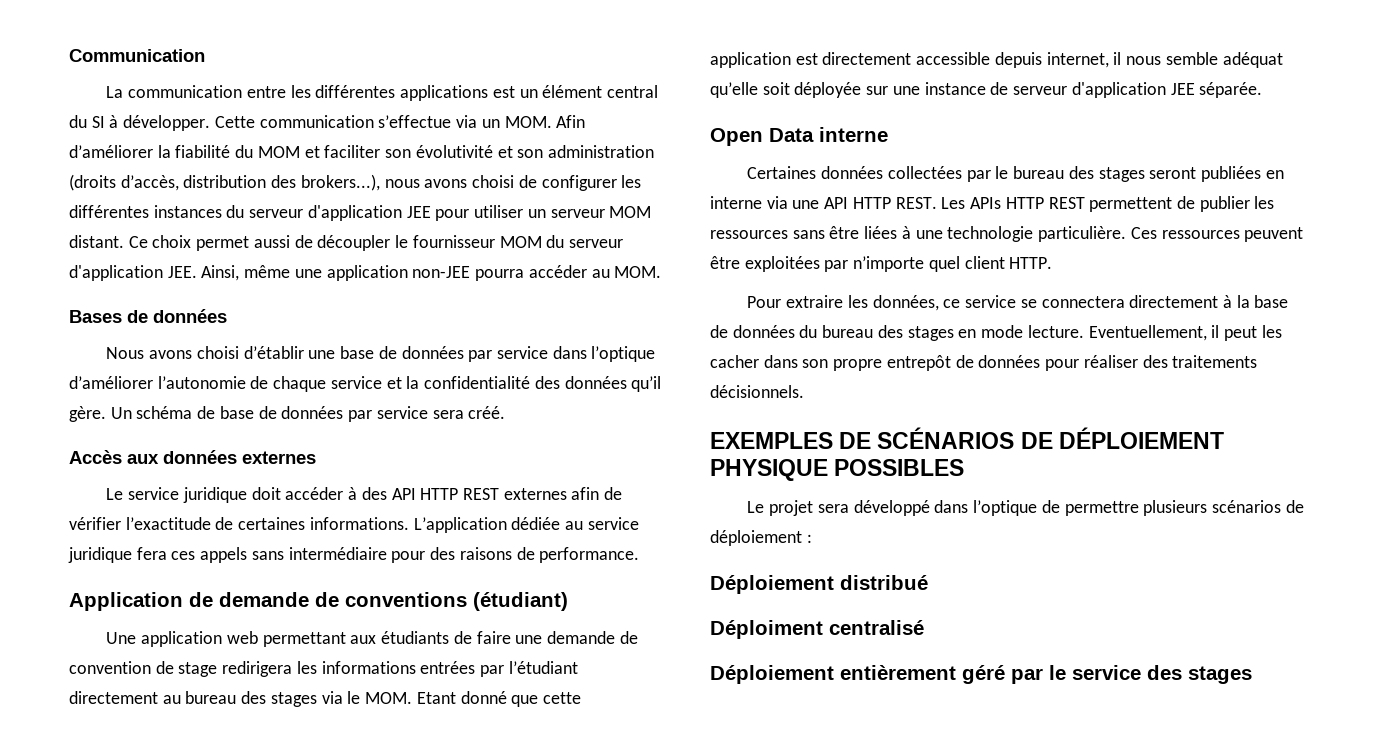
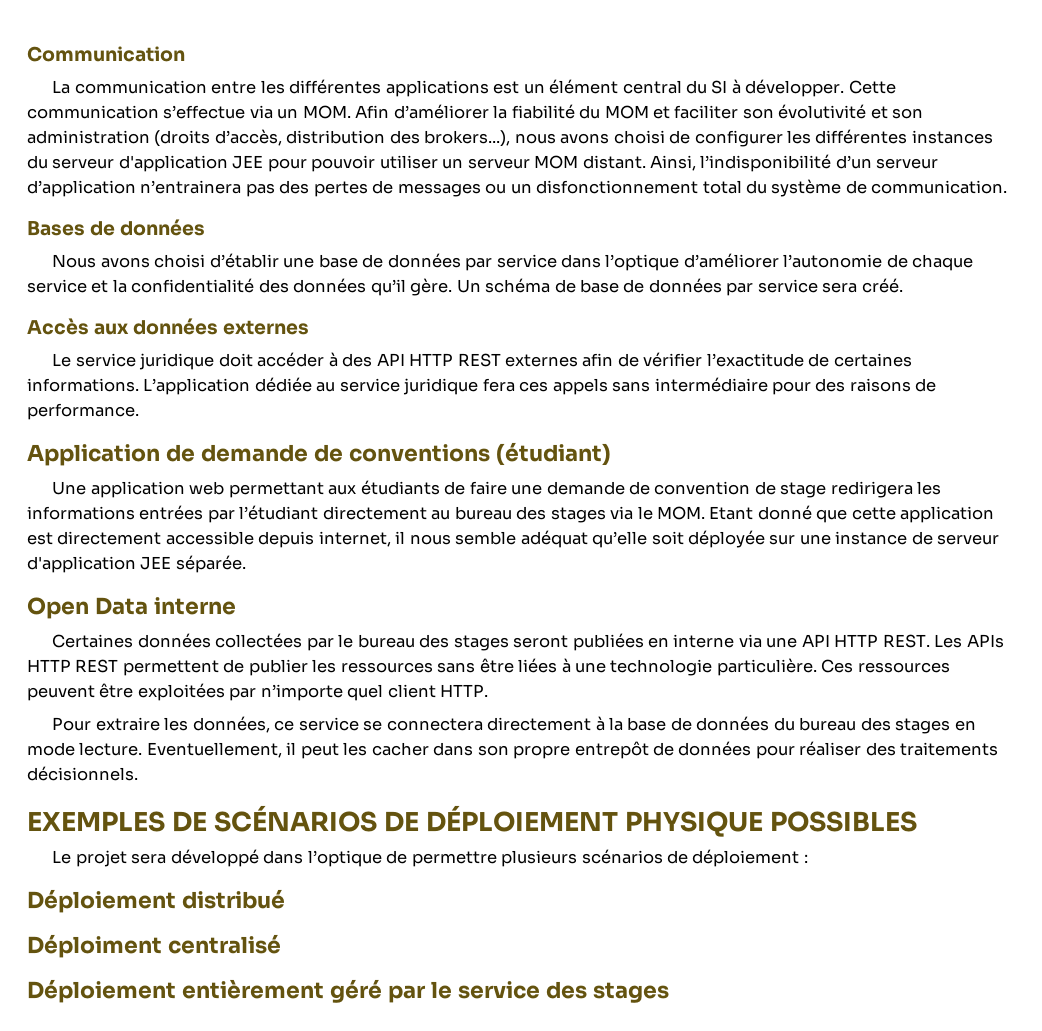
- Cette communication s’effectue via un MOM. Afin d’améliorer la fiabilité du MOM et faciliter son évolutivité et son administration (droits d’accès, distribution des brokers...), nous avons choisi de configurer les différentes instances du serveur d'application JEE pour utiliser un serveur MOM distant.
+ Cette communication s’effectue via un MOM. Afin d’améliorer la fiabilité du MOM et faciliter son évolutivité et son administration (droits d’accès, distribution des brokers...), nous avons choisi de configurer les différentes instances du serveur d'application JEE pour pouvoir utiliser un serveur MOM distant.
- Ce choix permet aussi de découpler le fournisseur MOM du serveur d'application JEE. Ainsi, même une application non-JEE pourra accéder au MOM.
+ Ainsi, l’indisponibilité d’un serveur d’application n’entrainera pas des pertes de messages ou un disfonctionnement total du système de communication.

